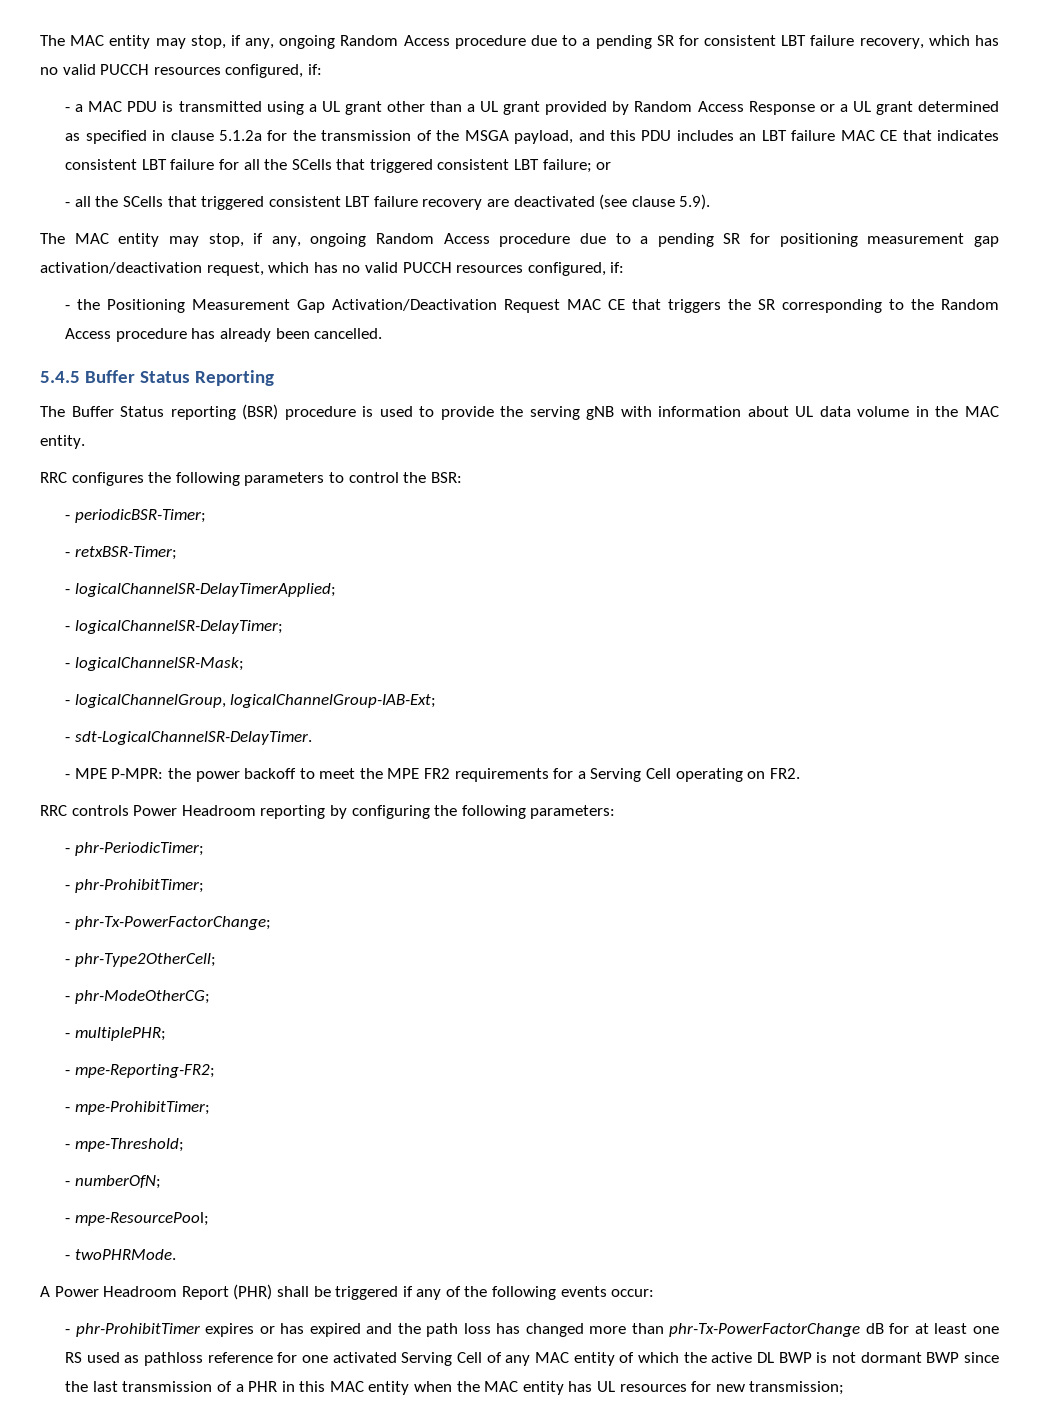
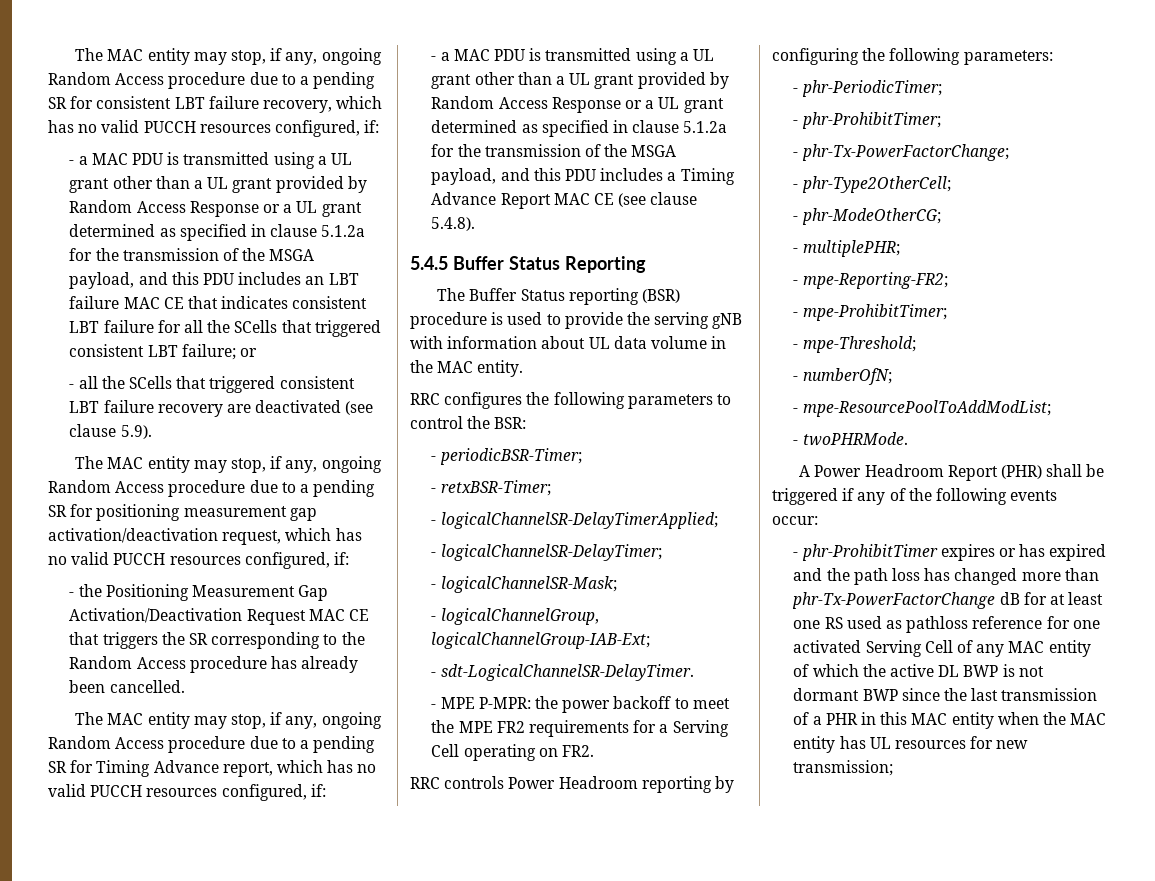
+ The MAC entity may stop, if any, ongoing Random Access procedure due to a pending SR for Timing Advance report, which has no valid PUCCH resources configured, if:
+ - a MAC PDU is transmitted using a UL grant other than a UL grant provided by Random Access Response or a UL grant determined as specified in clause 5.1.2a for the transmission of the MSGA payload, and this PDU includes a Timing Advance Report MAC CE (see clause 5.4.8).
- - mpe-ResourcePool;
+ - mpe-ResourcePoolToAddModList;

